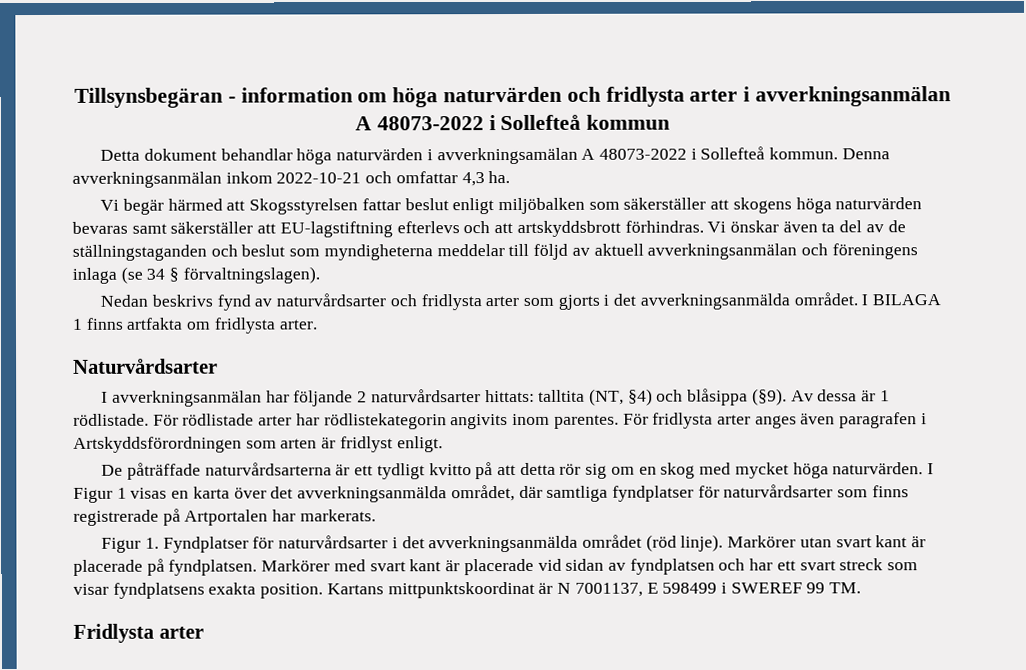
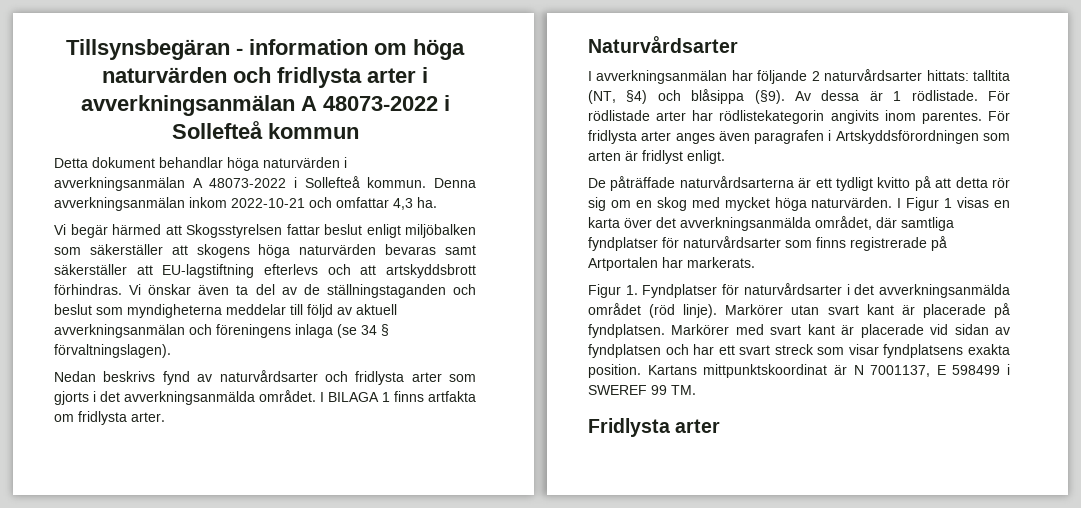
- Detta dokument behandlar höga naturvärden i avverkningsamälan A 48073-2022 i Sollefteå kommun.
+ Detta dokument behandlar höga naturvärden i avverkningsanmälan A 48073-2022 i Sollefteå kommun.

